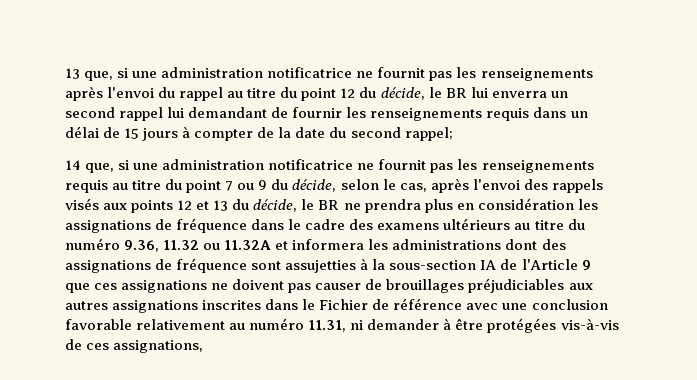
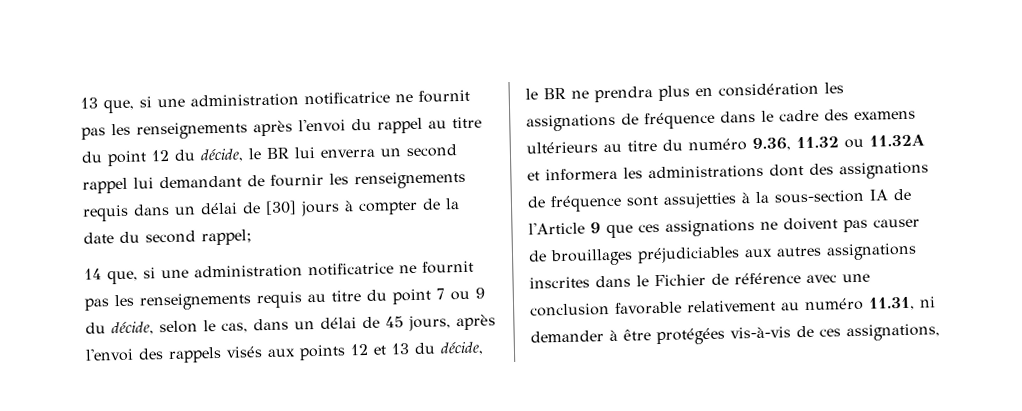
- 13 que, si une administration notificatrice ne fournit pas les renseignements après l'envoi du rappel au titre du point 12 du décide, le BR lui enverra un second rappel lui demandant de fournir les renseignements requis dans un délai de 15 jours à compter de la date du second rappel;
+ 13 que, si une administration notificatrice ne fournit pas les renseignements après l'envoi du rappel au titre du point 12 du décide, le BR lui enverra un second rappel lui demandant de fournir les renseignements requis dans un délai de [30] jours à compter de la date du second rappel;
- 14 que, si une administration notificatrice ne fournit pas les renseignements requis au titre du point 7 ou 9 du décide, selon le cas, après l'envoi des rappels visés aux points 12 et 13 du décide, le BR ne prendra plus en considération les assignations de fréquence dans le cadre des examens ultérieurs au titre du numéro 9.36, 11.32 ou 11.32A et informera les administrations dont des assignations de fréquence sont assujetties à la sous-section IA de l'Article 9 que ces assignations ne doivent pas causer de brouillages préjudiciables aux autres assignations inscrites dans le Fichier de référence avec une conclusion favorable relativement au numéro 11.31, ni demander à être protégées vis-à-vis de ces assignations,
+ 14 que, si une administration notificatrice ne fournit pas les renseignements requis au titre du point 7 ou 9 du décide, selon le cas, dans un délai de 45 jours, après l'envoi des rappels visés aux points 12 et 13 du décide, le BR ne prendra plus en considération les assignations de fréquence dans le cadre des examens ultérieurs au titre du numéro 9.36, 11.32 ou 11.32A et informera les administrations dont des assignations de fréquence sont assujetties à la sous-section IA de l'Article 9 que ces assignations ne doivent pas causer de brouillages préjudiciables aux autres assignations inscrites dans le Fichier de référence avec une conclusion favorable relativement au numéro 11.31, ni demander à être protégées vis-à-vis de ces assignations,

